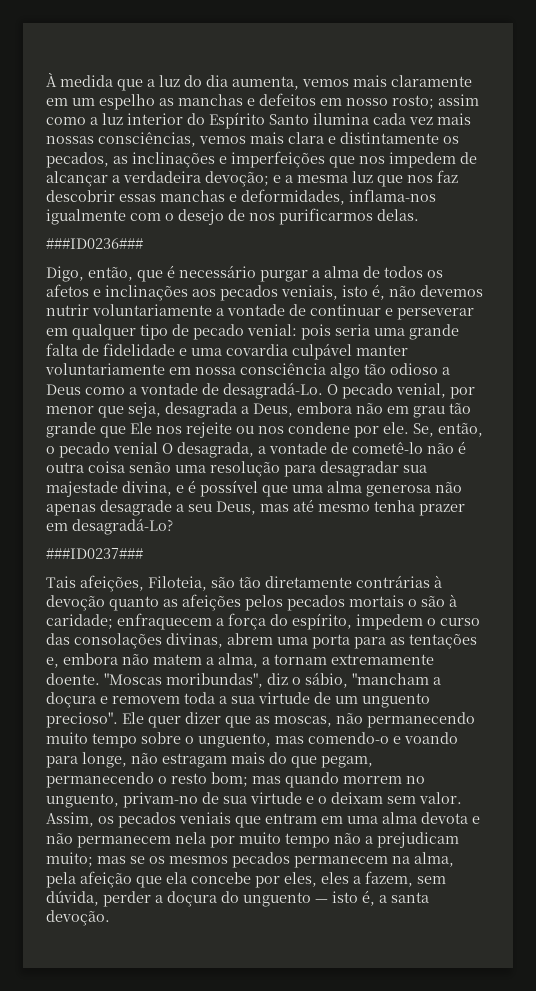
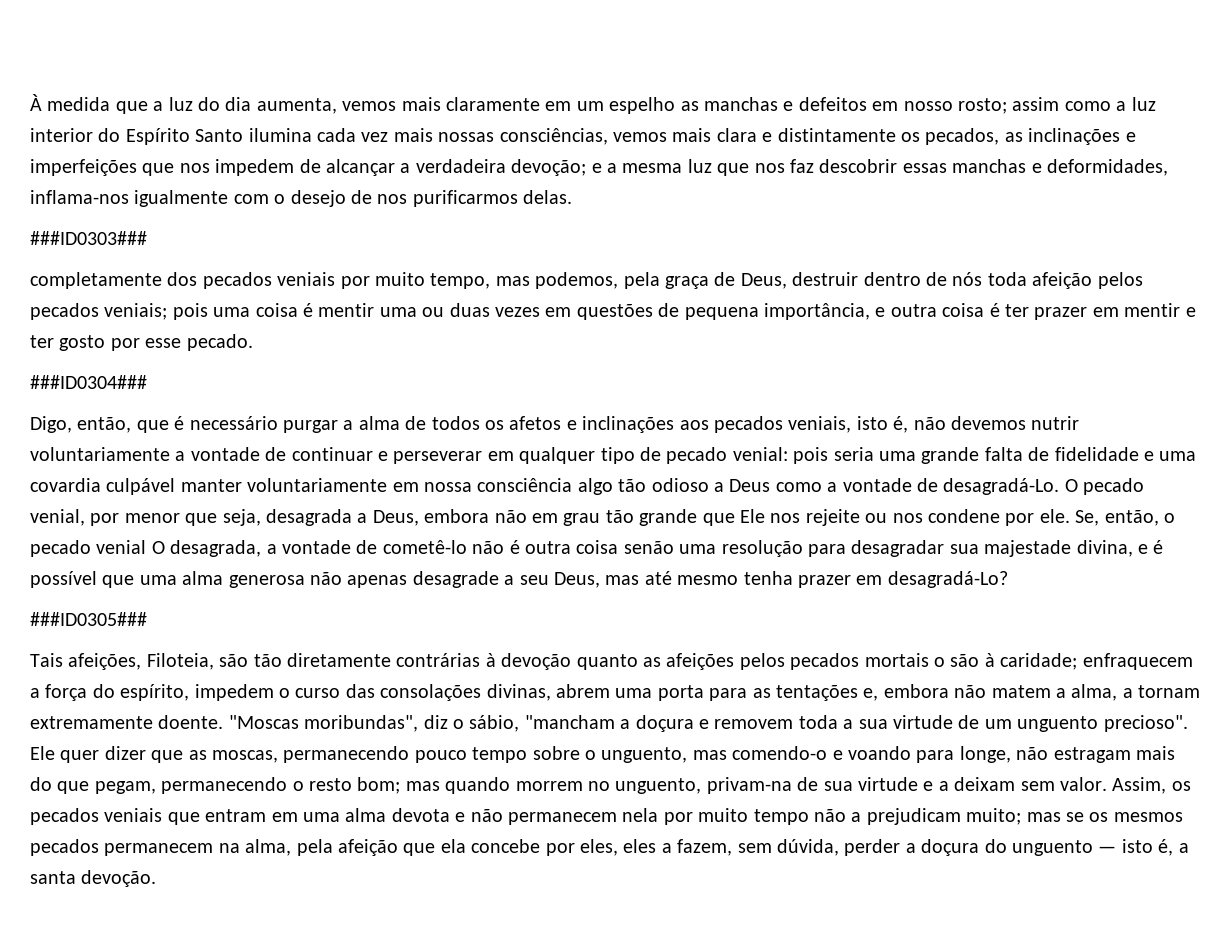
- ###ID0236###
+ ###ID0303###
+ completamente dos pecados veniais por muito tempo, mas podemos, pela graça de Deus, destruir dentro de nós toda afeição pelos pecados veniais; pois uma coisa é mentir uma ou duas vezes em questões de pequena importância, e outra coisa é ter prazer em mentir e ter gosto por esse pecado.
+ ###ID0304###
- ###ID0237###
+ ###ID0305###
- Ele quer dizer que as moscas, não permanecendo muito tempo sobre o unguento, mas comendo-o e voando para longe, não estragam mais do que pegam, permanecendo o resto bom; mas quando morrem no unguento, privam-no de sua virtude e o deixam sem valor.
+ Ele quer dizer que as moscas, permanecendo pouco tempo sobre o unguento, mas comendo-o e voando para longe, não estragam mais do que pegam, permanecendo o resto bom; mas quando morrem no unguento, privam-na de sua virtude e a deixam sem valor.

